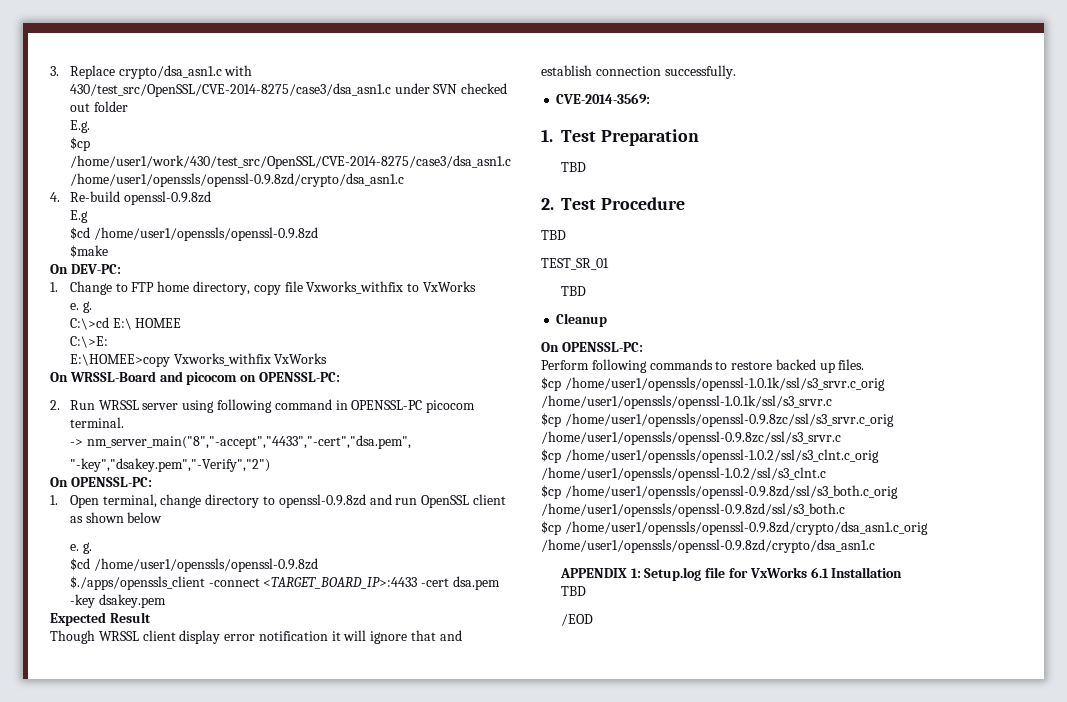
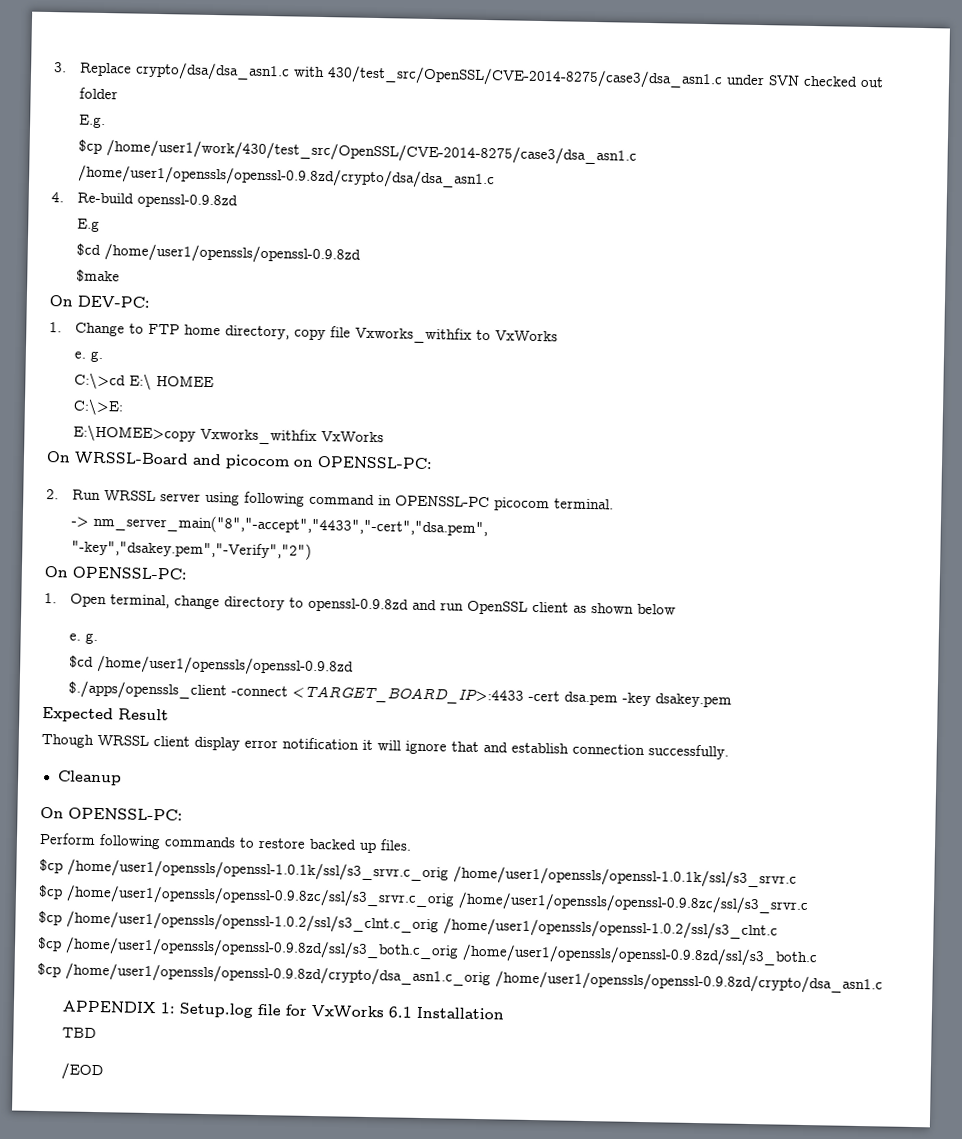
- 3. Replace crypto/dsa_asn1.c with 430/test_src/OpenSSL/CVE-2014-8275/case3/dsa_asn1.c under SVN checked out folder
+ 3. Replace crypto/dsa/dsa_asn1.c with 430/test_src/OpenSSL/CVE-2014-8275/case3/dsa_asn1.c under SVN checked out folder
- $cp /home/user1/work/430/test_src/OpenSSL/CVE-2014-8275/case3/dsa_asn1.c /home/user1/openssls/openssl-0.9.8zd/crypto/dsa_asn1.c
+ $cp /home/user1/work/430/test_src/OpenSSL/CVE-2014-8275/case3/dsa_asn1.c /home/user1/openssls/openssl-0.9.8zd/crypto/dsa/dsa_asn1.c
- CVE-2014-3569:
- 1. Test Preparation
- TBD
- 2. Test Procedure
- TBD
- TEST_SR_01
- TBD

